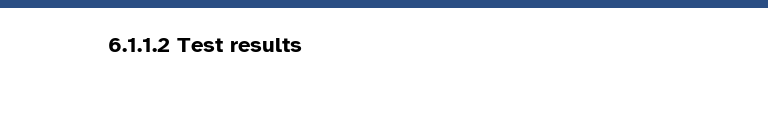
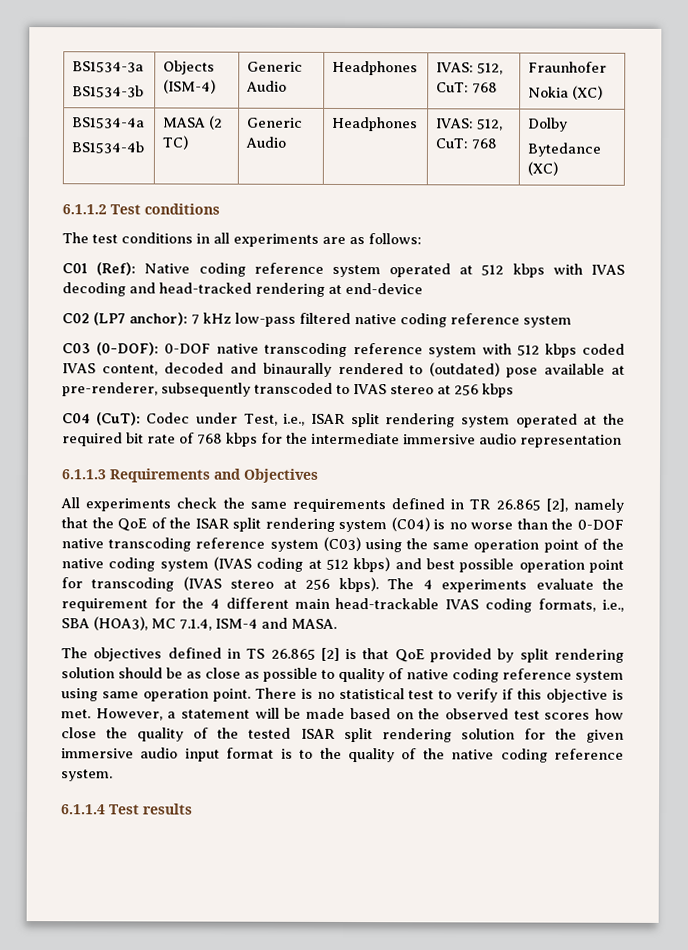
- 6.1.1.2 Test results
+ BS1534-3a
+ BS1534-3b | Objects (ISM-4) | Generic Audio | Headphones | IVAS: 512, CuT: 768 | Fraunhofer
+ Nokia (XC)
+ BS1534-4a
+ BS1534-4b | MASA (2 TC) | Generic Audio | Headphones | IVAS: 512, CuT: 768 | Dolby
+ Bytedance (XC)
+ 6.1.1.2 Test conditions
+ The test conditions in all experiments are as follows:
+ C01 (Ref): Native coding reference system operated at 512 kbps with IVAS decoding and head-tracked rendering at end-device
+ C02 (LP7 anchor): 7 kHz low-pass filtered native coding reference system
+ C03 (0-DOF): 0-DOF native transcoding reference system with 512 kbps coded IVAS content, decoded and binaurally rendered to (outdated) pose available at pre-renderer, subsequently transcoded to IVAS stereo at 256 kbps
+ C04 (CuT): Codec under Test, i.e., ISAR split rendering system operated at the required bit rate of 768 kbps for the intermediate immersive audio representation
+ 6.1.1.3 Requirements and Objectives
+ All experiments check the same requirements defined in TR 26.865 [2], namely that the QoE of the ISAR split rendering system (C04) is no worse than the 0-DOF native transcoding reference system (C03) using the same operation point of the native coding system (IVAS coding at 512 kbps) and best possible operation point for transcoding (IVAS stereo at 256 kbps). The 4 experiments evaluate the requirement for the 4 different main head-trackable IVAS coding formats, i.e., SBA (HOA3), MC 7.1.4, ISM-4 and MASA.
+ The objectives defined in TS 26.865 [2] is that QoE provided by split rendering solution should be as close as possible to quality of native coding reference system using same operation point. There is no statistical test to verify if this objective is met. However, a statement will be made based on the observed test scores how close the quality of the tested ISAR split rendering solution for the given immersive audio input format is to the quality of the native coding reference system.
+ 6.1.1.4 Test results

